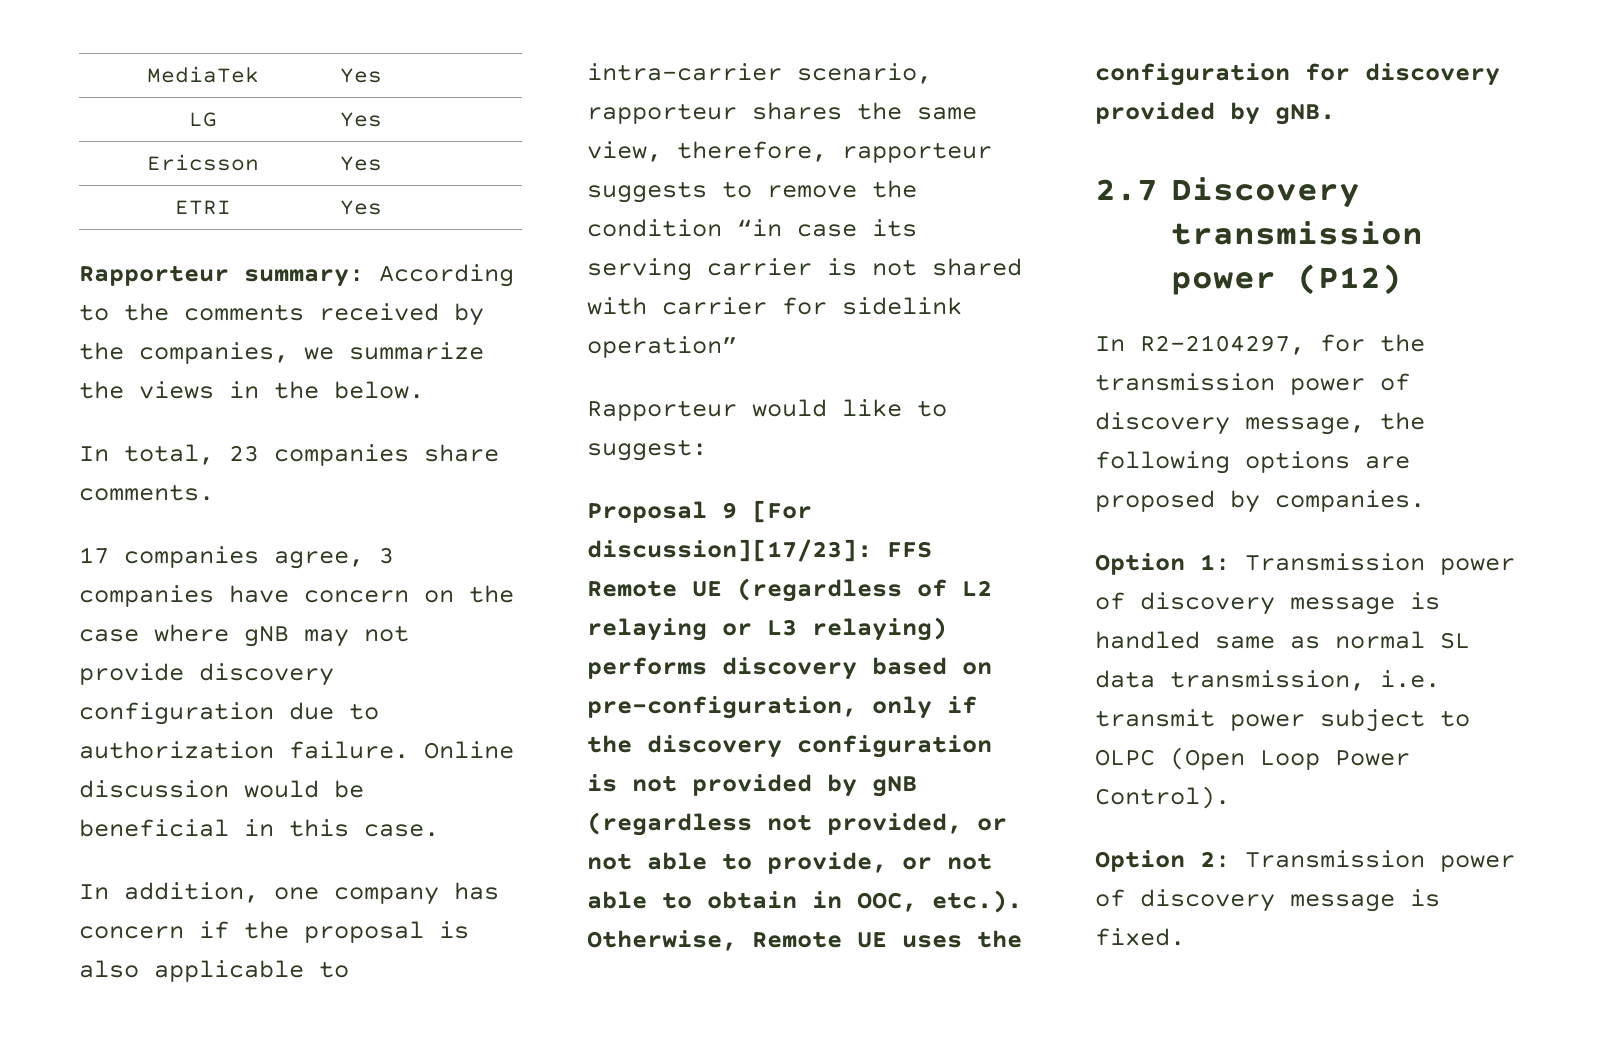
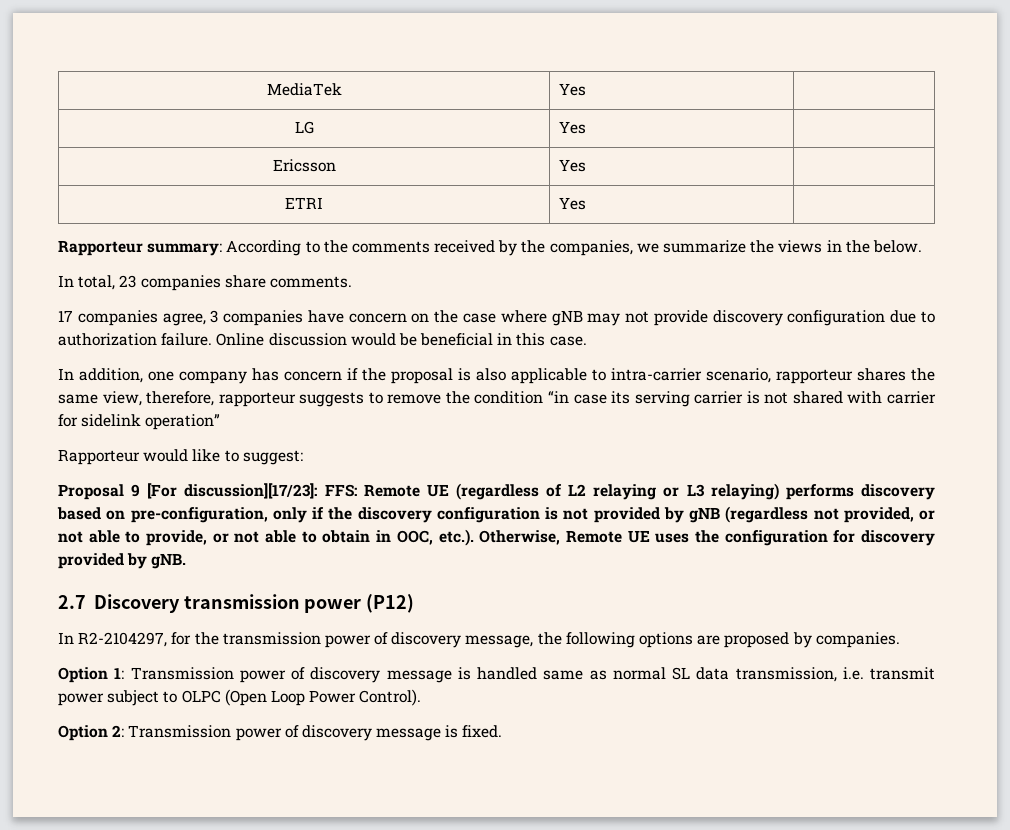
- Proposal 9 [For discussion][17/23]: FFS Remote UE (regardless of L2 relaying or L3 relaying) performs discovery based on pre-configuration, only if the discovery configuration is not provided by gNB (regardless not provided, or not able to provide, or not able to obtain in OOC, etc.). Otherwise, Remote UE uses the configuration for discovery provided by gNB.
+ Proposal 9 [For discussion][17/23]: FFS: Remote UE (regardless of L2 relaying or L3 relaying) performs discovery based on pre-configuration, only if the discovery configuration is not provided by gNB (regardless not provided, or not able to provide, or not able to obtain in OOC, etc.). Otherwise, Remote UE uses the configuration for discovery provided by gNB.

